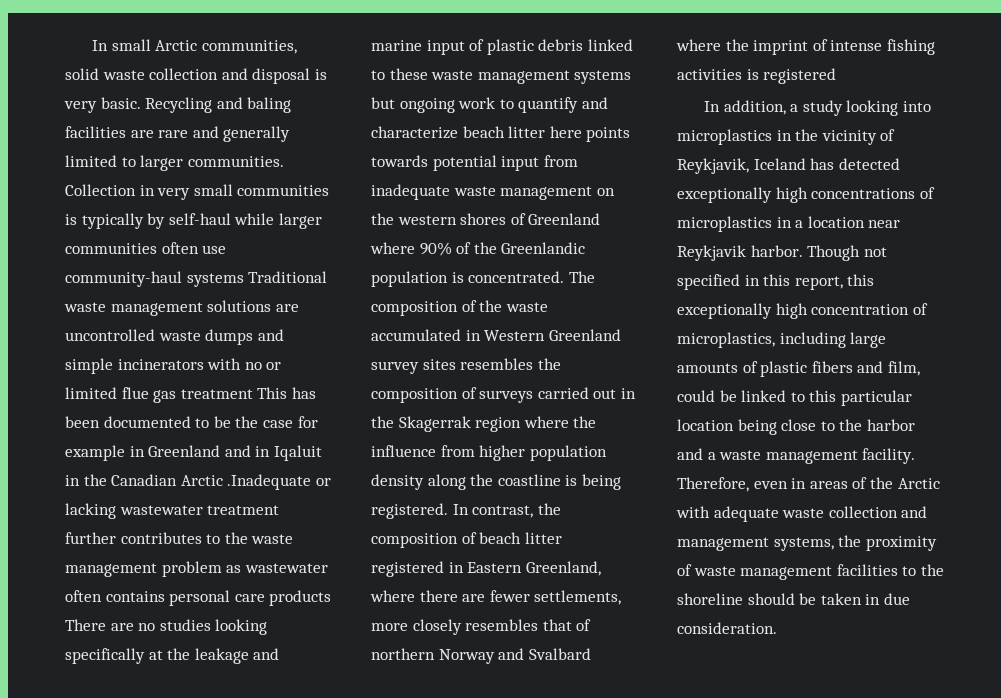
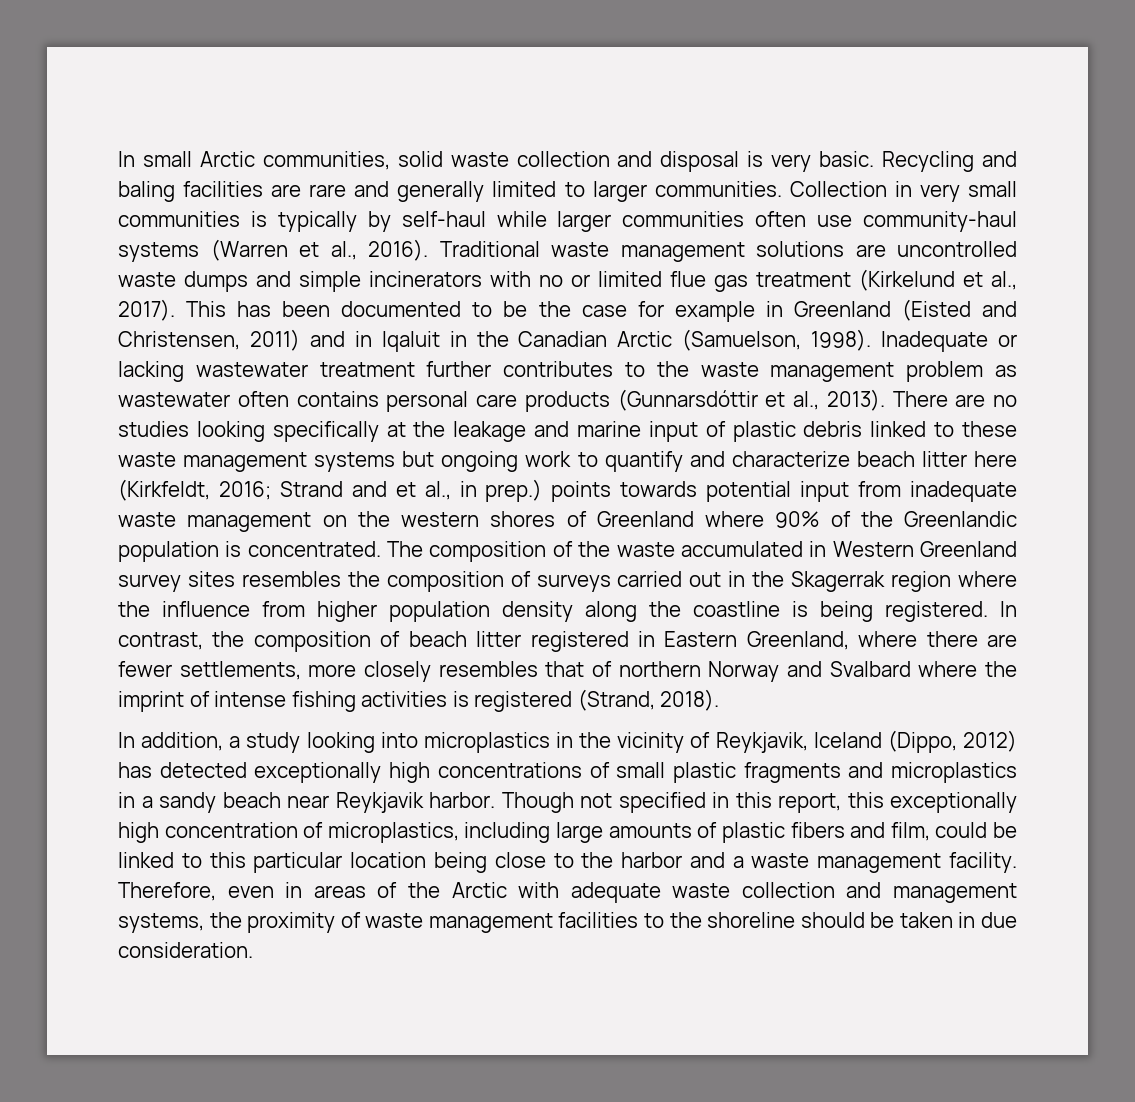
- Collection in very small communities is typically by self-haul while larger communities often use community-haul systems Traditional waste management solutions are uncontrolled waste dumps and simple incinerators with no or limited flue gas treatment This has been documented to be the case for example in Greenland and in Iqaluit in the Canadian Arctic .Inadequate or lacking wastewater treatment further contributes to the waste management problem as wastewater often contains personal care products There are no studies looking specifically at the leakage and marine input of plastic debris linked to these waste management systems but ongoing work to quantify and characterize beach litter here points towards potential input from inadequate waste management on the western shores of Greenland where 90% of the Greenlandic population is concentrated.
+ Collection in very small communities is typically by self-haul while larger communities often use community-haul systems (Warren et al., 2016). Traditional waste management solutions are uncontrolled waste dumps and simple incinerators with no or limited flue gas treatment (Kirkelund et al., 2017). This has been documented to be the case for example in Greenland (Eisted and Christensen, 2011) and in Iqaluit in the Canadian Arctic (Samuelson, 1998). Inadequate or lacking wastewater treatment further contributes to the waste management problem as wastewater often contains personal care products (Gunnarsdóttir et al., 2013). There are no studies looking specifically at the leakage and marine input of plastic debris linked to these waste management systems but ongoing work to quantify and characterize beach litter here (Kirkfeldt, 2016; Strand and et al., in prep.) points towards potential input from inadequate waste management on the western shores of Greenland where 90% of the Greenlandic population is concentrated.
- In contrast, the composition of beach litter registered in Eastern Greenland, where there are fewer settlements, more closely resembles that of northern Norway and Svalbard where the imprint of intense fishing activities is registered
+ In contrast, the composition of beach litter registered in Eastern Greenland, where there are fewer settlements, more closely resembles that of northern Norway and Svalbard where the imprint of intense fishing activities is registered (Strand, 2018).
- In addition, a study looking into microplastics in the vicinity of Reykjavik, Iceland has detected exceptionally high concentrations of microplastics in a location near Reykjavik harbor.
+ In addition, a study looking into microplastics in the vicinity of Reykjavik, Iceland (Dippo, 2012) has detected exceptionally high concentrations of small plastic fragments and microplastics in a sandy beach near Reykjavik harbor.

